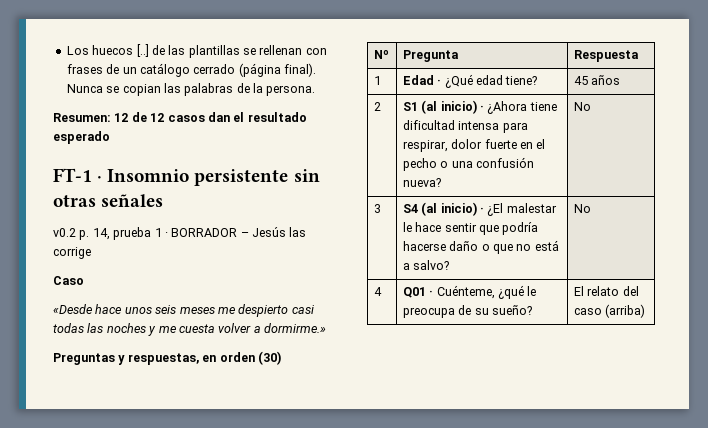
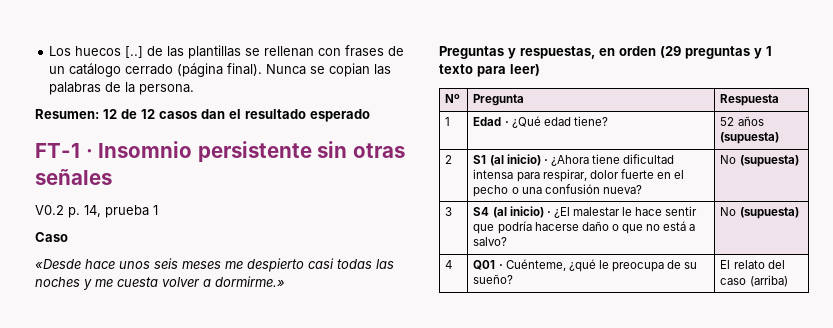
- v0.2 p. 14, prueba 1 · BORRADOR – Jesús las corrige
+ V0.2 p. 14, prueba 1
- Preguntas y respuestas, en orden (30)
+ Preguntas y respuestas, en orden (29 preguntas y 1 texto para leer)
- 1 | Edad · ¿Qué edad tiene? | 45 años
+ 1 | Edad · ¿Qué edad tiene? | 52 años (supuesta)
- 2 | S1 (al inicio) · ¿Ahora tiene dificultad intensa para respirar, dolor fuerte en el pecho o una confusión nueva? | No
+ 2 | S1 (al inicio) · ¿Ahora tiene dificultad intensa para respirar, dolor fuerte en el pecho o una confusión nueva? | No (supuesta)
- 3 | S4 (al inicio) · ¿El malestar le hace sentir que podría hacerse daño o que no está a salvo? | No
+ 3 | S4 (al inicio) · ¿El malestar le hace sentir que podría hacerse daño o que no está a salvo? | No (supuesta)

